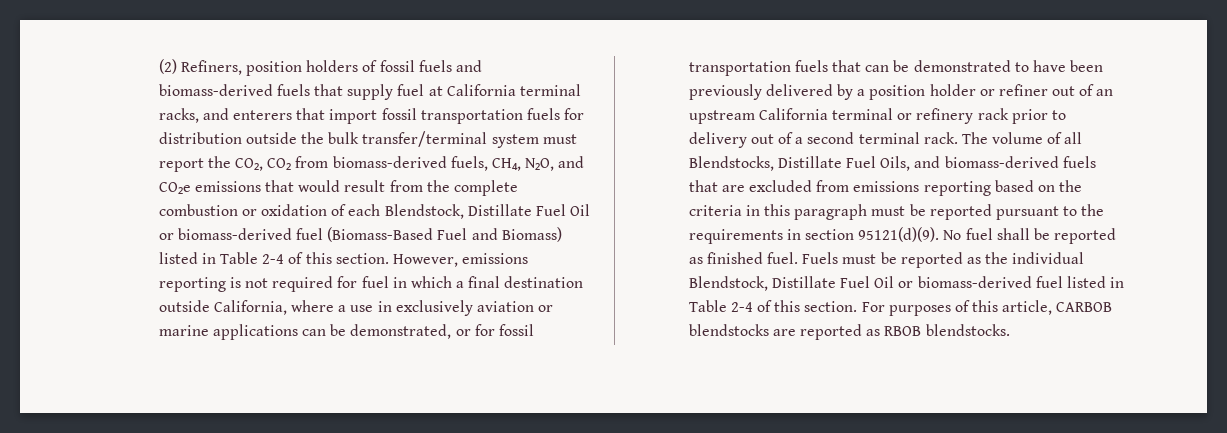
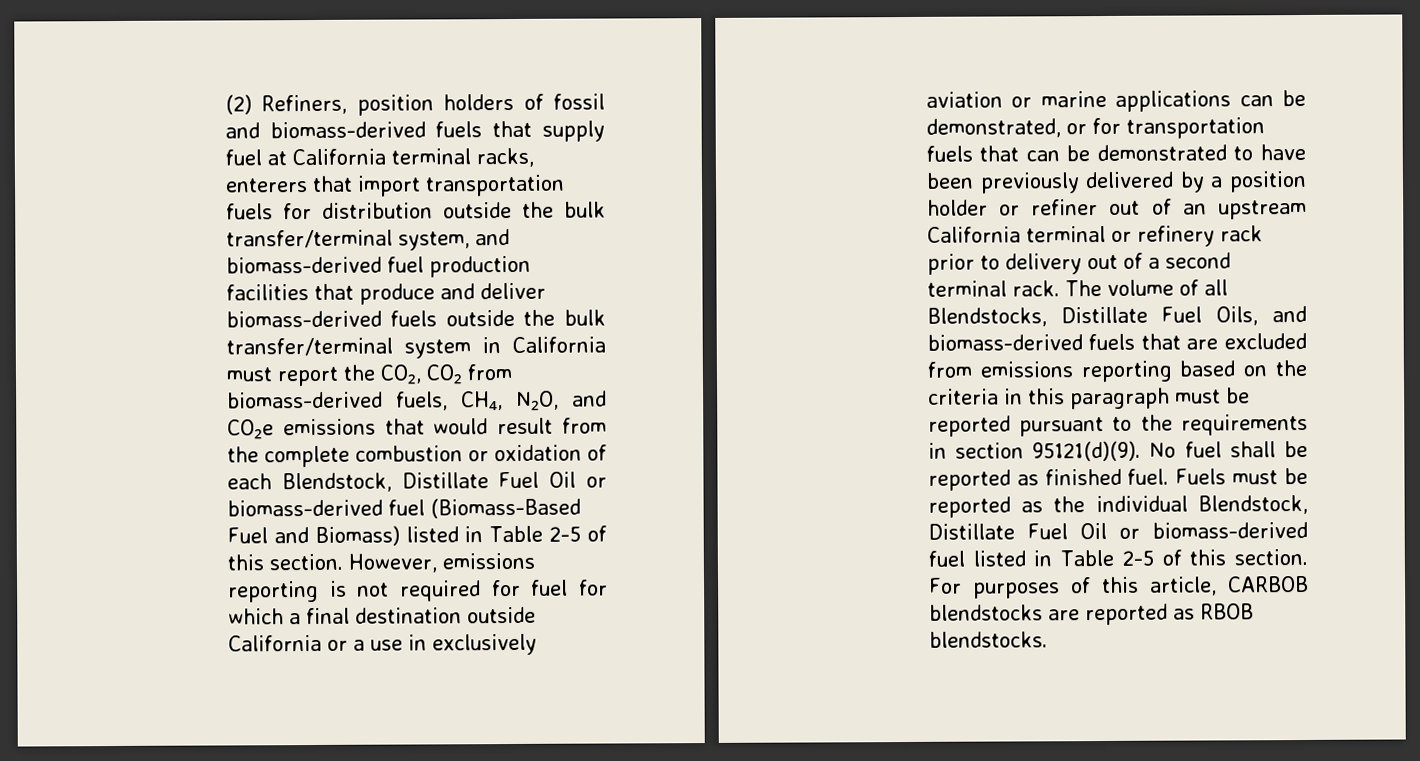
- (2) Refiners, position holders of fossil fuels and biomass-derived fuels that supply fuel at California terminal racks, and enterers that import fossil transportation fuels for distribution outside the bulk transfer/terminal system must report the CO₂, CO₂ from biomass-derived fuels, CH₄, N₂O, and CO₂e emissions that would result from the complete combustion or oxidation of each Blendstock, Distillate Fuel Oil or biomass-derived fuel (Biomass-Based Fuel and Biomass) listed in Table 2-4 of this section.
+ (2) Refiners, position holders of fossil and biomass-derived fuels that supply fuel at California terminal racks, enterers that import transportation fuels for distribution outside the bulk transfer/terminal system, and biomass-derived fuel production facilities that produce and deliver biomass-derived fuels outside the bulk transfer/terminal system in California must report the CO₂, CO₂ from biomass-derived fuels, CH₄, N₂O, and CO₂e emissions that would result from the complete combustion or oxidation of each Blendstock, Distillate Fuel Oil or biomass-derived fuel (Biomass-Based Fuel and Biomass) listed in Table 2-5 of this section.
- However, emissions reporting is not required for fuel in which a final destination outside California, where a use in exclusively aviation or marine applications can be demonstrated, or for fossil transportation fuels that can be demonstrated to have been previously delivered by a position holder or refiner out of an upstream California terminal or refinery rack prior to delivery out of a second terminal rack.
+ However, emissions reporting is not required for fuel for which a final destination outside California or a use in exclusively aviation or marine applications can be demonstrated, or for transportation fuels that can be demonstrated to have been previously delivered by a position holder or refiner out of an upstream California terminal or refinery rack prior to delivery out of a second terminal rack.
- Fuels must be reported as the individual Blendstock, Distillate Fuel Oil or biomass-derived fuel listed in Table 2-4 of this section.
+ Fuels must be reported as the individual Blendstock, Distillate Fuel Oil or biomass-derived fuel listed in Table 2-5 of this section.

